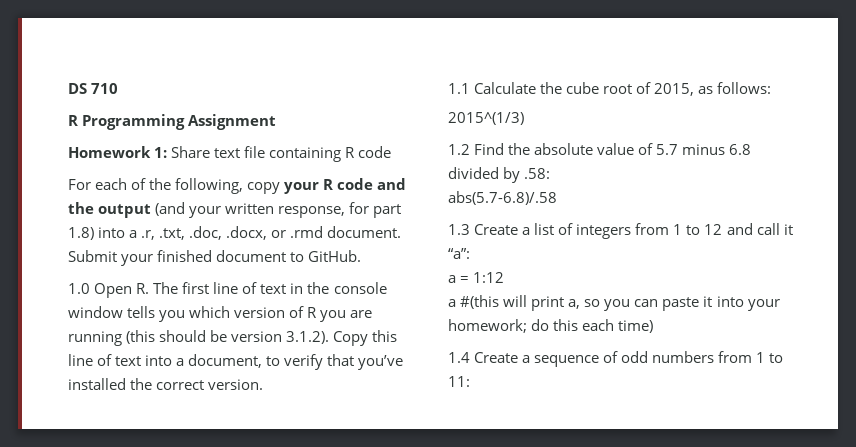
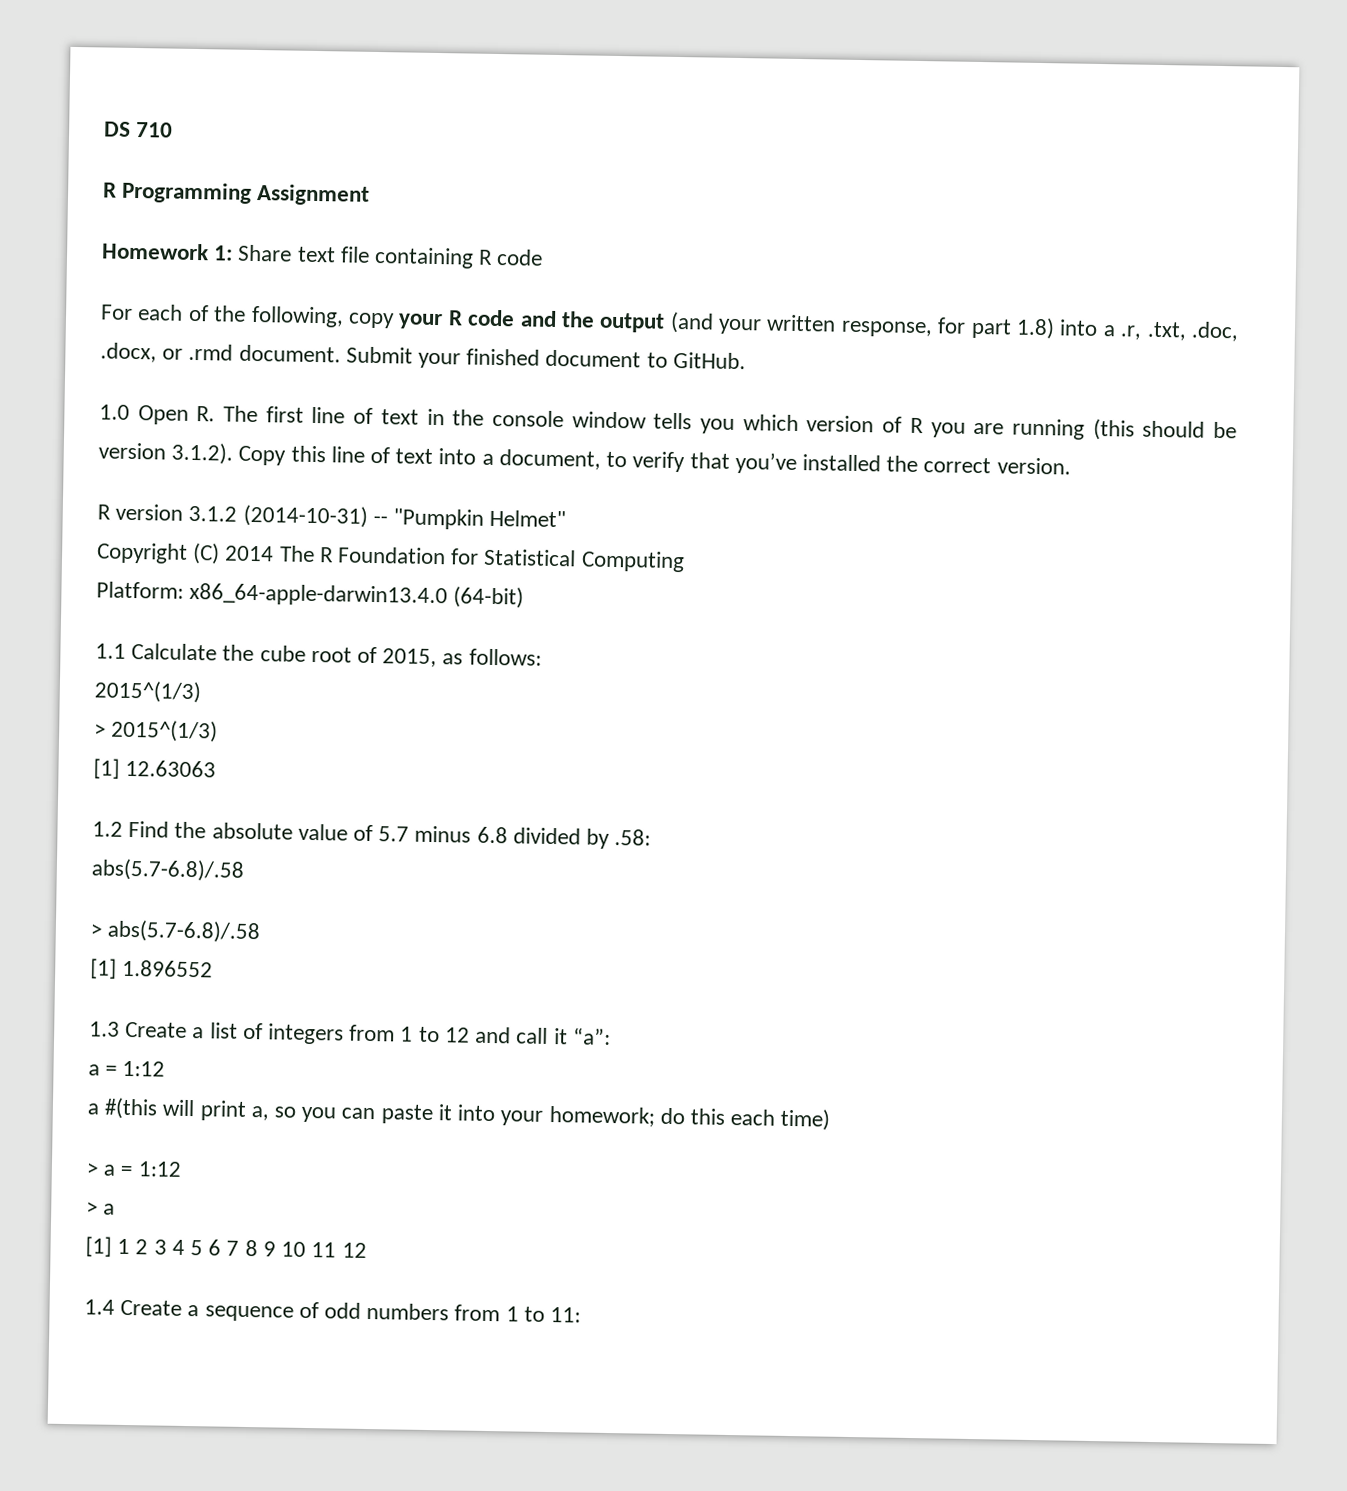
+ R version 3.1.2 (2014-10-31) -- "Pumpkin Helmet"
+ Copyright (C) 2014 The R Foundation for Statistical Computing
+ Platform: x86_64-apple-darwin13.4.0 (64-bit)
+ > 2015^(1/3)
+ [1] 12.63063
+ > abs(5.7-6.8)/.58
+ [1] 1.896552
+ > a = 1:12
+ > a
+ [1] 1 2 3 4 5 6 7 8 9 10 11 12

